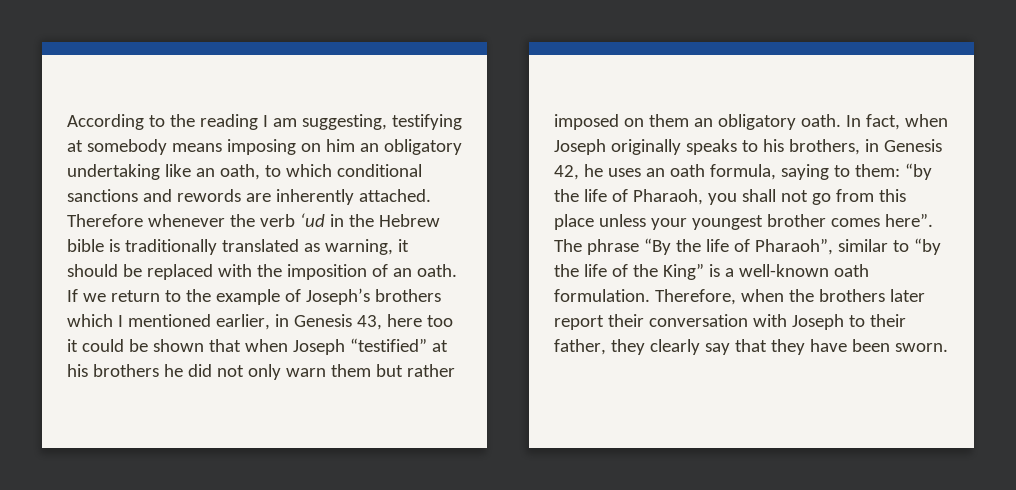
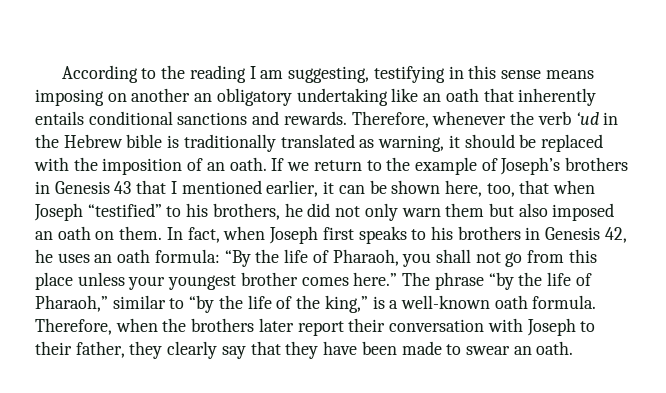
- According to the reading I am suggesting, testifying at somebody means imposing on him an obligatory undertaking like an oath, to which conditional sanctions and rewords are inherently attached. Therefore whenever the verb ‘ud in the Hebrew bible is traditionally translated as warning, it should be replaced with the imposition of an oath.
+ According to the reading I am suggesting, testifying in this sense means imposing on another an obligatory undertaking like an oath that inherently entails conditional sanctions and rewards. Therefore, whenever the verb ‘ud in the Hebrew bible is traditionally translated as warning, it should be replaced with the imposition of an oath.
- If we return to the example of Joseph’s brothers which I mentioned earlier, in Genesis 43, here too it could be shown that when Joseph “testified” at his brothers he did not only warn them but rather imposed on them an obligatory oath.
+ If we return to the example of Joseph’s brothers in Genesis 43 that I mentioned earlier, it can be shown here, too, that when Joseph “testified” to his brothers, he did not only warn them but also imposed an oath on them.
- In fact, when Joseph originally speaks to his brothers, in Genesis 42, he uses an oath formula, saying to them: “by the life of Pharaoh, you shall not go from this place unless your youngest brother comes here”.
+ In fact, when Joseph first speaks to his brothers in Genesis 42, he uses an oath formula: “By the life of Pharaoh, you shall not go from this place unless your youngest brother comes here.”
- The phrase “By the life of Pharaoh”, similar to “by the life of the King” is a well-known oath formulation.
+ The phrase “by the life of Pharaoh,” similar to “by the life of the king,” is a well-known oath formula.
- Therefore, when the brothers later report their conversation with Joseph to their father, they clearly say that they have been sworn.
+ Therefore, when the brothers later report their conversation with Joseph to their father, they clearly say that they have been made to swear an oath.

